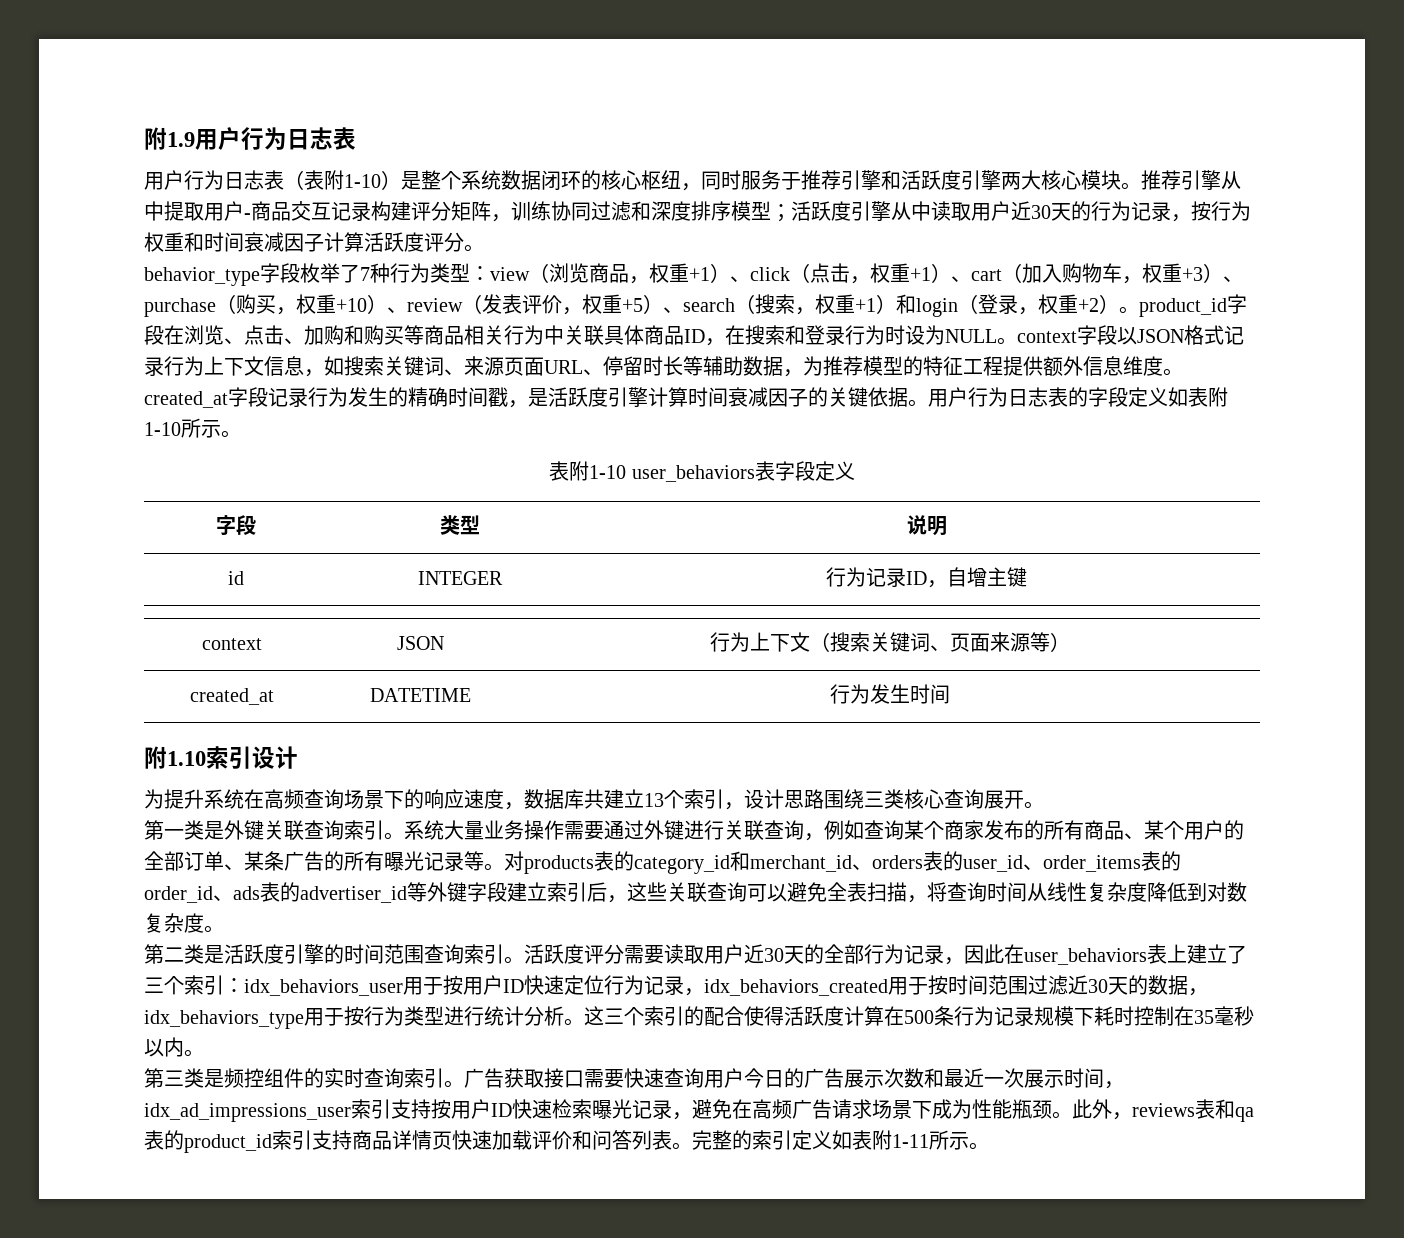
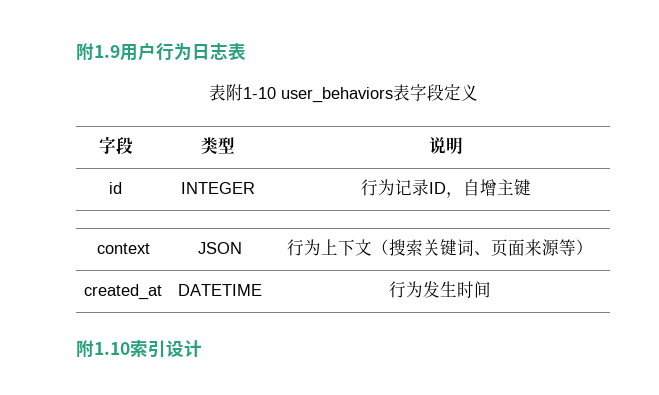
- 用户行为日志表（表附1-10）是整个系统数据闭环的核心枢纽，同时服务于推荐引擎和活跃度引擎两大核心模块。推荐引擎从中提取用户-商品交互记录构建评分矩阵，训练协同过滤和深度排序模型；活跃度引擎从中读取用户近30天的行为记录，按行为权重和时间衰减因子计算活跃度评分。
- behavior_type字段枚举了7种行为类型：view（浏览商品，权重+1）、click（点击，权重+1）、cart（加入购物车，权重+3）、purchase（购买，权重+10）、review（发表评价，权重+5）、search（搜索，权重+1）和login（登录，权重+2）。product_id字段在浏览、点击、加购和购买等商品相关行为中关联具体商品ID，在搜索和登录行为时设为NULL。context字段以JSON格式记录行为上下文信息，如搜索关键词、来源页面URL、停留时长等辅助数据，为推荐模型的特征工程提供额外信息维度。created_at字段记录行为发生的精确时间戳，是活跃度引擎计算时间衰减因子的关键依据。用户行为日志表的字段定义如表附1-10所示。
- 为提升系统在高频查询场景下的响应速度，数据库共建立13个索引，设计思路围绕三类核心查询展开。
- 第一类是外键关联查询索引。系统大量业务操作需要通过外键进行关联查询，例如查询某个商家发布的所有商品、某个用户的全部订单、某条广告的所有曝光记录等。对products表的category_id和merchant_id、orders表的user_id、order_items表的order_id、ads表的advertiser_id等外键字段建立索引后，这些关联查询可以避免全表扫描，将查询时间从线性复杂度降低到对数复杂度。
- 第二类是活跃度引擎的时间范围查询索引。活跃度评分需要读取用户近30天的全部行为记录，因此在user_behaviors表上建立了三个索引：idx_behaviors_user用于按用户ID快速定位行为记录，idx_behaviors_created用于按时间范围过滤近30天的数据，idx_behaviors_type用于按行为类型进行统计分析。这三个索引的配合使得活跃度计算在500条行为记录规模下耗时控制在35毫秒以内。
- 第三类是频控组件的实时查询索引。广告获取接口需要快速查询用户今日的广告展示次数和最近一次展示时间，idx_ad_impressions_user索引支持按用户ID快速检索曝光记录，避免在高频广告请求场景下成为性能瓶颈。此外，reviews表和qa表的product_id索引支持商品详情页快速加载评价和问答列表。完整的索引定义如表附1-11所示。

